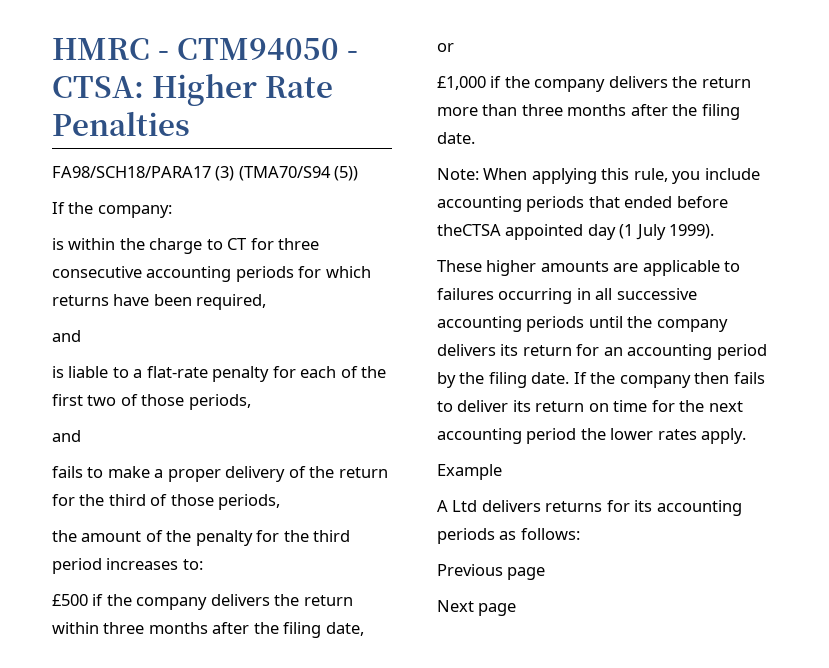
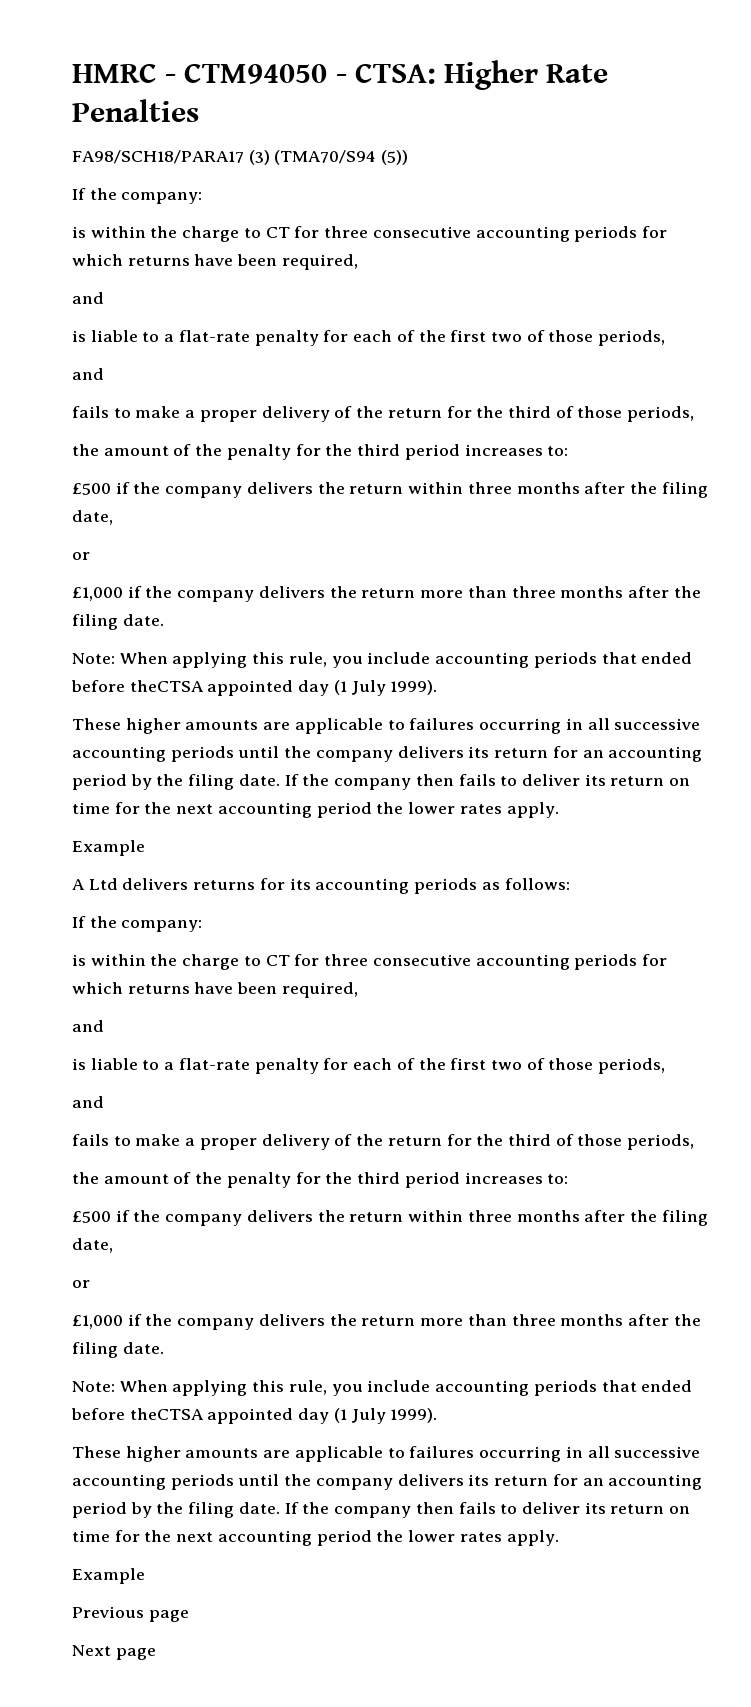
  A Ltd delivers returns for its accounting periods as follows:
+ If the company:
+ is within the charge to CT for three consecutive accounting periods for which returns have been required,
+ and
+ is liable to a flat-rate penalty for each of the first two of those periods,
+ and
+ fails to make a proper delivery of the return for the third of those periods,
+ the amount of the penalty for the third period increases to:
+ £500 if the company delivers the return within three months after the filing date,
+ or
+ £1,000 if the company delivers the return more than three months after the filing date.
+ Note: When applying this rule, you include accounting periods that ended before theCTSA appointed day (1 July 1999).
+ These higher amounts are applicable to failures occurring in all successive accounting periods until the company delivers its return for an accounting period by the filing date. If the company then fails to deliver its return on time for the next accounting period the lower rates apply.
+ Example

